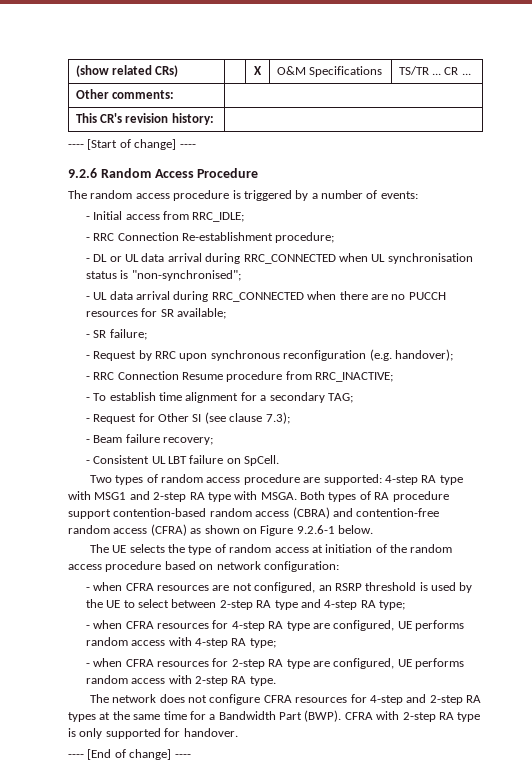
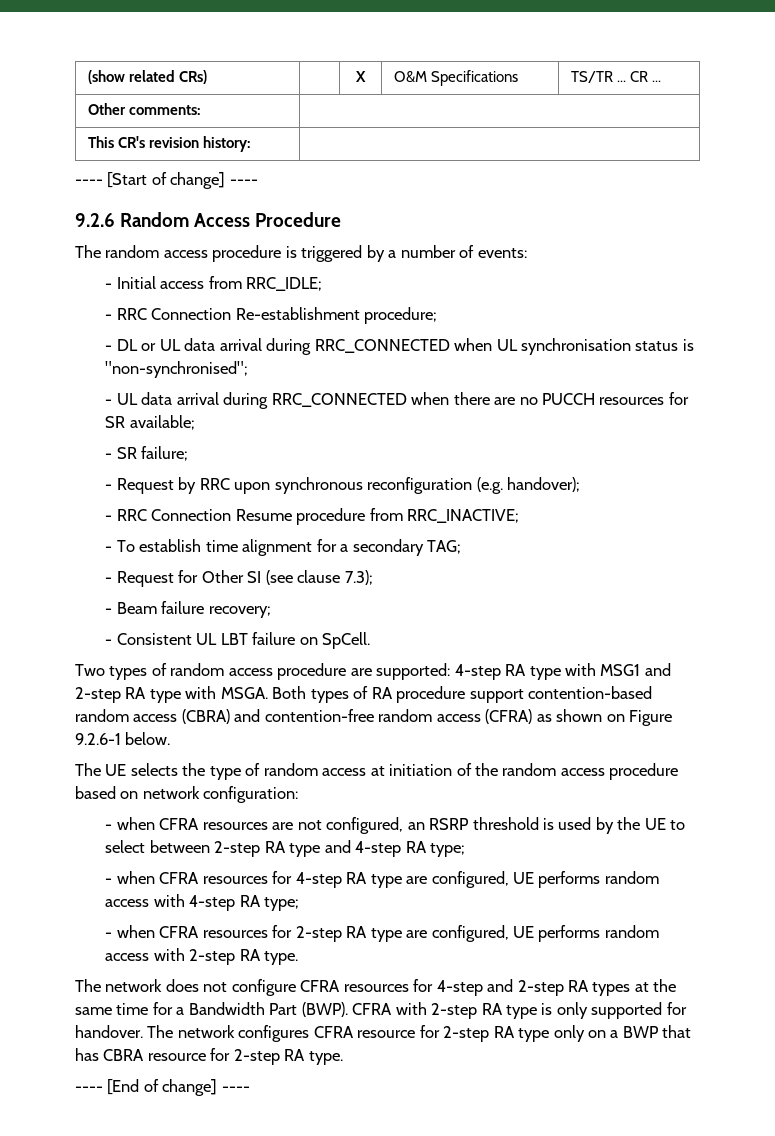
+ The network configures CFRA resource for 2-step RA type only on a BWP that has CBRA resource for 2-step RA type.

